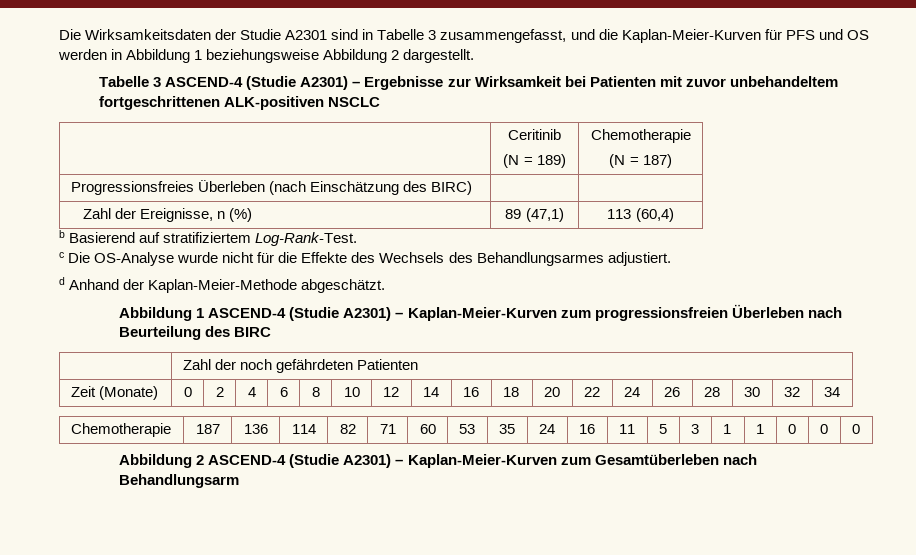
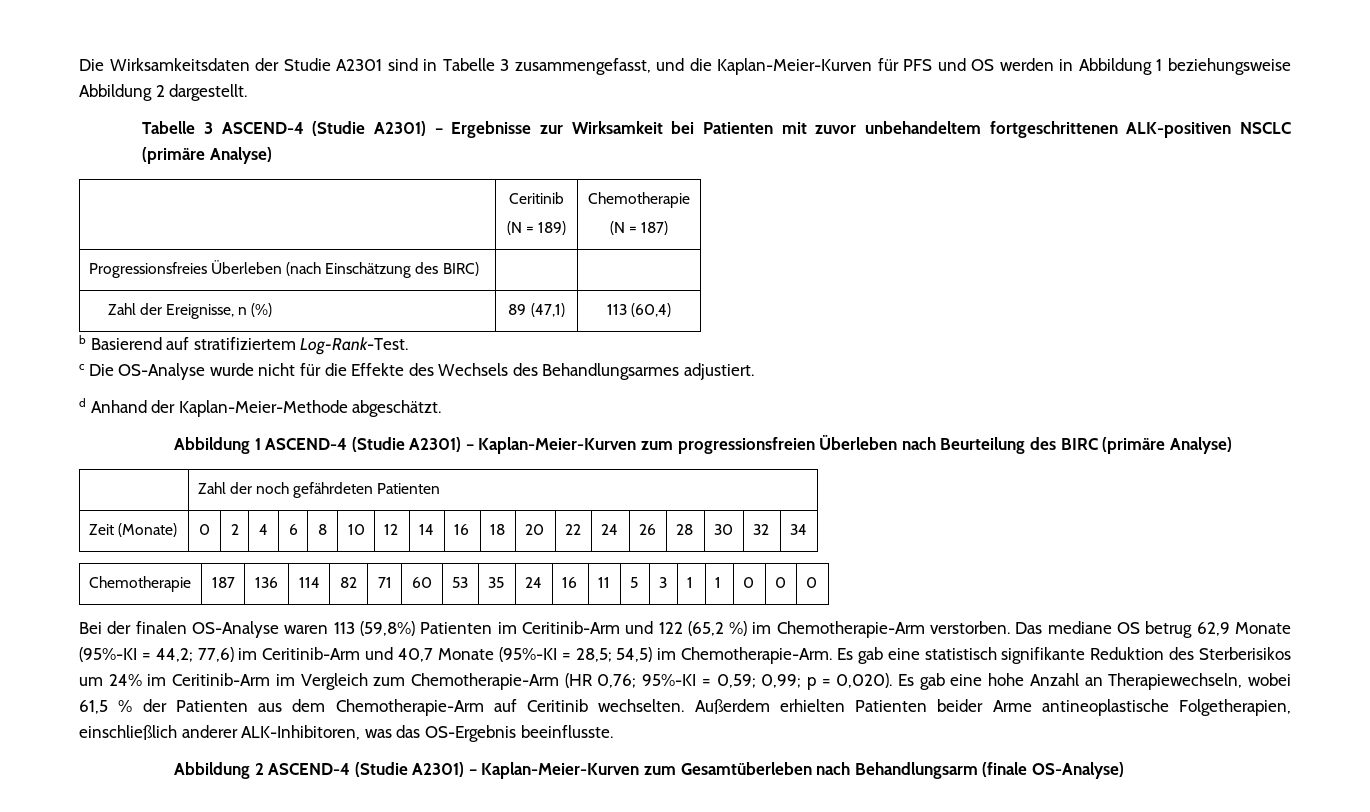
- Tabelle 3 ASCEND-4 (Studie A2301) – Ergebnisse zur Wirksamkeit bei Patienten mit zuvor unbehandeltem fortgeschrittenen ALK-positiven NSCLC
+ Tabelle 3 ASCEND-4 (Studie A2301) – Ergebnisse zur Wirksamkeit bei Patienten mit zuvor unbehandeltem fortgeschrittenen ALK-positiven NSCLC (primäre Analyse)
- Abbildung 1 ASCEND-4 (Studie A2301) – Kaplan-Meier-Kurven zum progressionsfreien Überleben nach Beurteilung des BIRC
+ Abbildung 1 ASCEND-4 (Studie A2301) – Kaplan-Meier-Kurven zum progressionsfreien Überleben nach Beurteilung des BIRC (primäre Analyse)
+ Bei der finalen OS-Analyse waren 113 (59,8%) Patienten im Ceritinib-Arm und 122 (65,2 %) im Chemotherapie-Arm verstorben. Das mediane OS betrug 62,9 Monate (95%-KI = 44,2; 77,6) im Ceritinib-Arm und 40,7 Monate (95%-KI = 28,5; 54,5) im Chemotherapie-Arm. Es gab eine statistisch signifikante Reduktion des Sterberisikos um 24% im Ceritinib-Arm im Vergleich zum Chemotherapie-Arm (HR 0,76; 95%-KI = 0,59; 0,99; p = 0,020). Es gab eine hohe Anzahl an Therapiewechseln, wobei 61,5 % der Patienten aus dem Chemotherapie-Arm auf Ceritinib wechselten. Außerdem erhielten Patienten beider Arme antineoplastische Folgetherapien, einschließlich anderer ALK-Inhibitoren, was das OS-Ergebnis beeinflusste.
- Abbildung 2 ASCEND-4 (Studie A2301) – Kaplan-Meier-Kurven zum Gesamtüberleben nach Behandlungsarm
+ Abbildung 2 ASCEND-4 (Studie A2301) – Kaplan-Meier-Kurven zum Gesamtüberleben nach Behandlungsarm (finale OS-Analyse)

